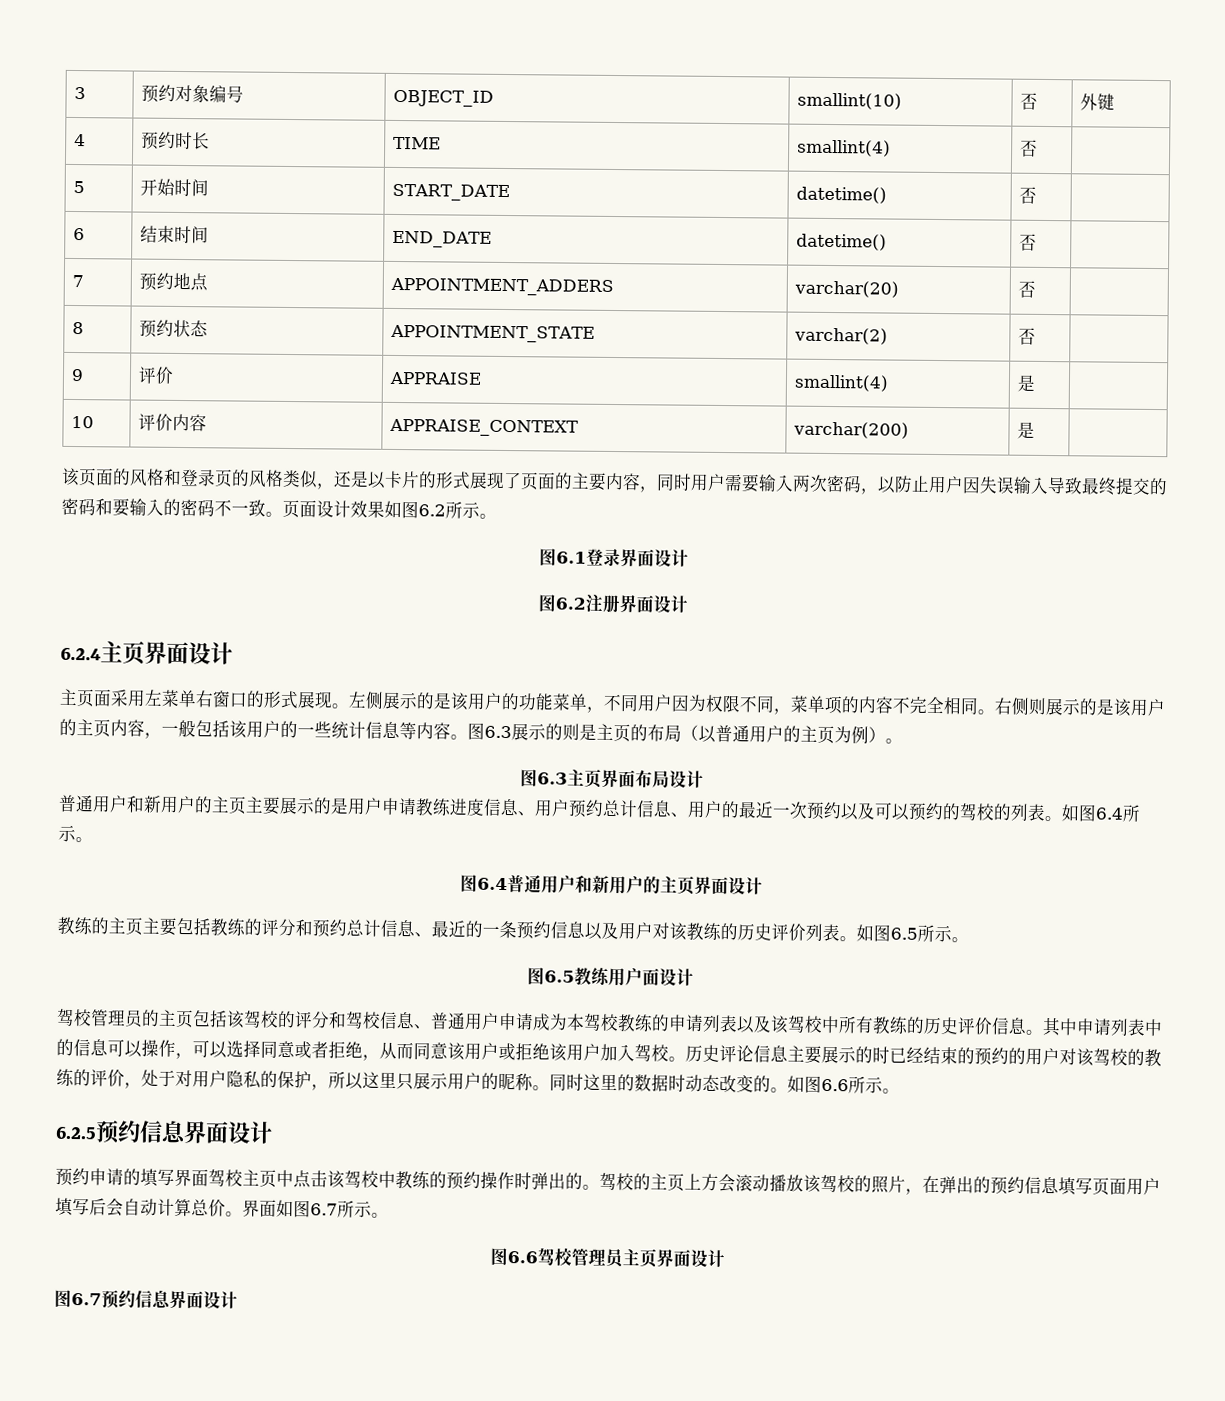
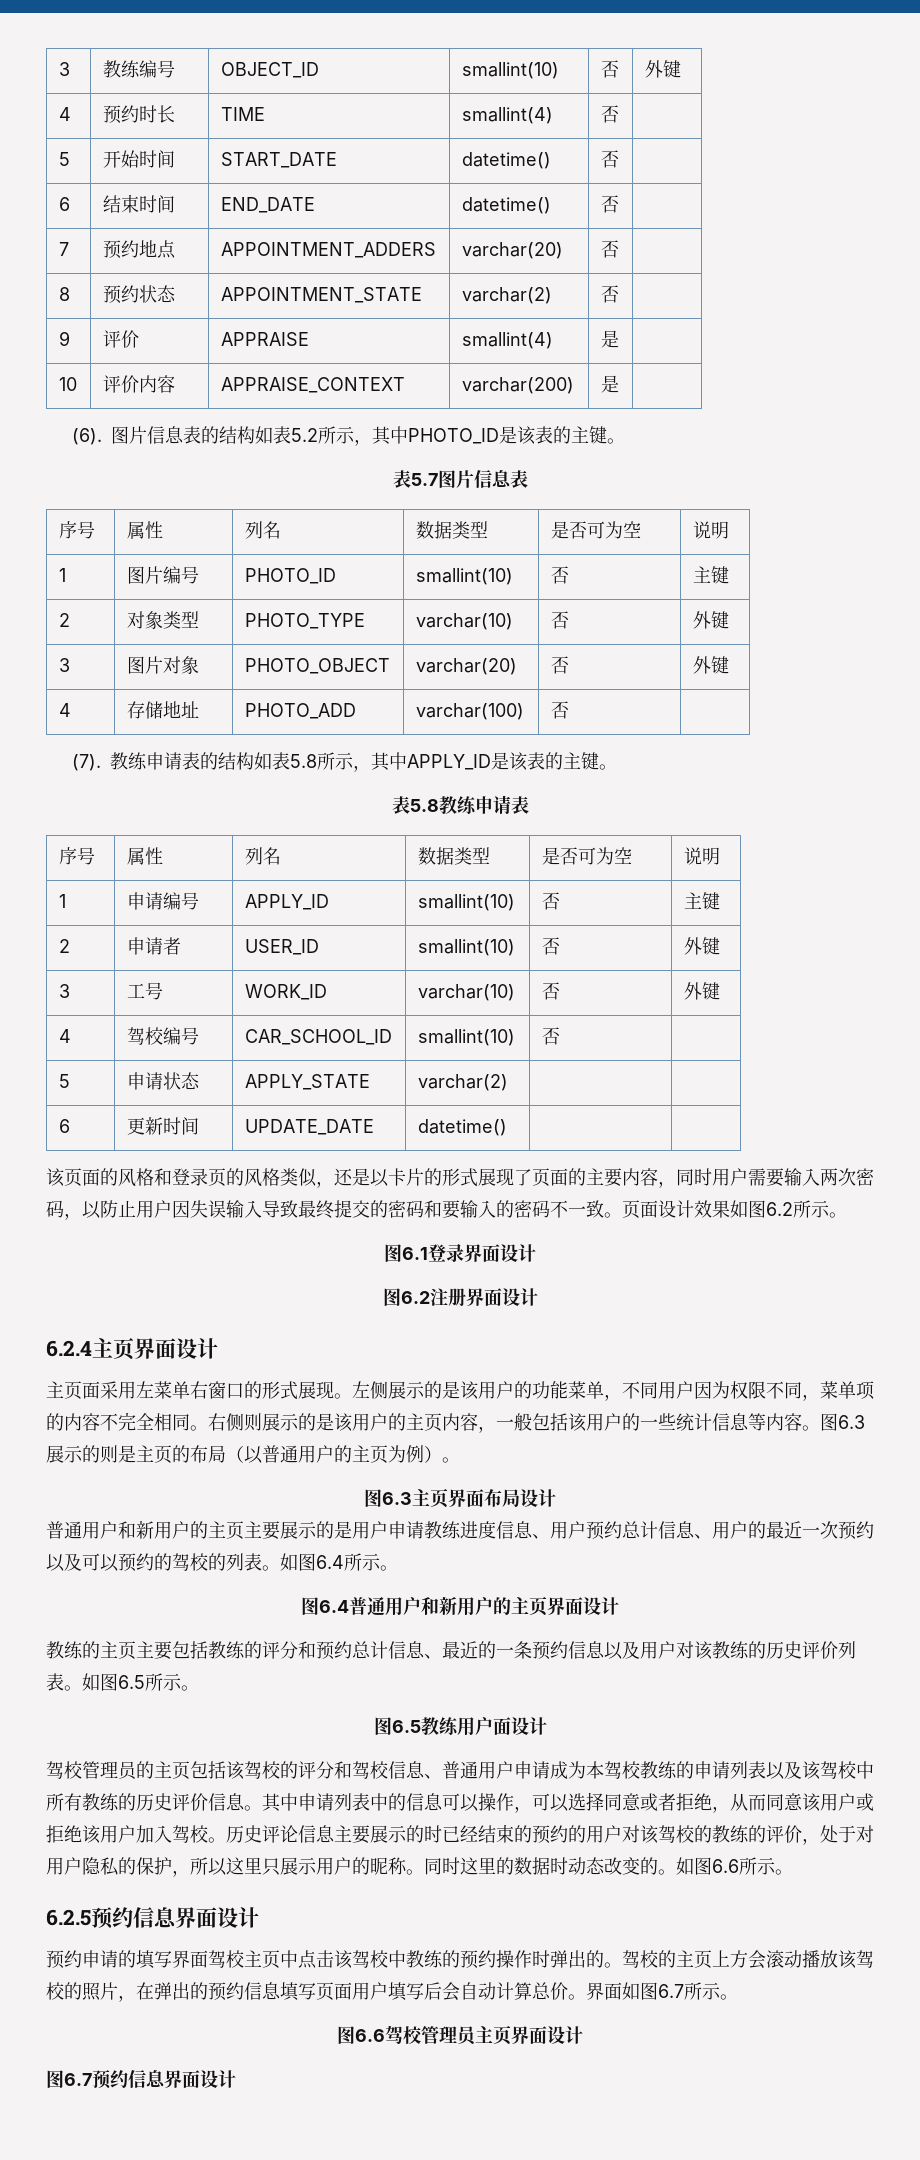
- 3 | 预约对象编号 | OBJECT_ID | smallint(10) | 否 | 外键
+ 3 | 教练编号 | OBJECT_ID | smallint(10) | 否 | 外键
+ (6).图片信息表的结构如表5.2所示，其中PHOTO_ID是该表的主键。
+ 表5.7图片信息表
+ 序号 | 属性 | 列名 | 数据类型 | 是否可为空 | 说明
+ 1 | 图片编号 | PHOTO_ID | smallint(10) | 否 | 主键
+ 2 | 对象类型 | PHOTO_TYPE | varchar(10) | 否 | 外键
+ 3 | 图片对象 | PHOTO_OBJECT | varchar(20) | 否 | 外键
+ 4 | 存储地址 | PHOTO_ADD | varchar(100) | 否 |
+ (7).教练申请表的结构如表5.8所示，其中APPLY_ID是该表的主键。
+ 表5.8教练申请表
+ 序号 | 属性 | 列名 | 数据类型 | 是否可为空 | 说明
+ 1 | 申请编号 | APPLY_ID | smallint(10) | 否 | 主键
+ 2 | 申请者 | USER_ID | smallint(10) | 否 | 外键
+ 3 | 工号 | WORK_ID | varchar(10) | 否 | 外键
+ 4 | 驾校编号 | CAR_SCHOOL_ID | smallint(10) | 否 |
+ 5 | 申请状态 | APPLY_STATE | varchar(2) | |
+ 6 | 更新时间 | UPDATE_DATE | datetime() | |

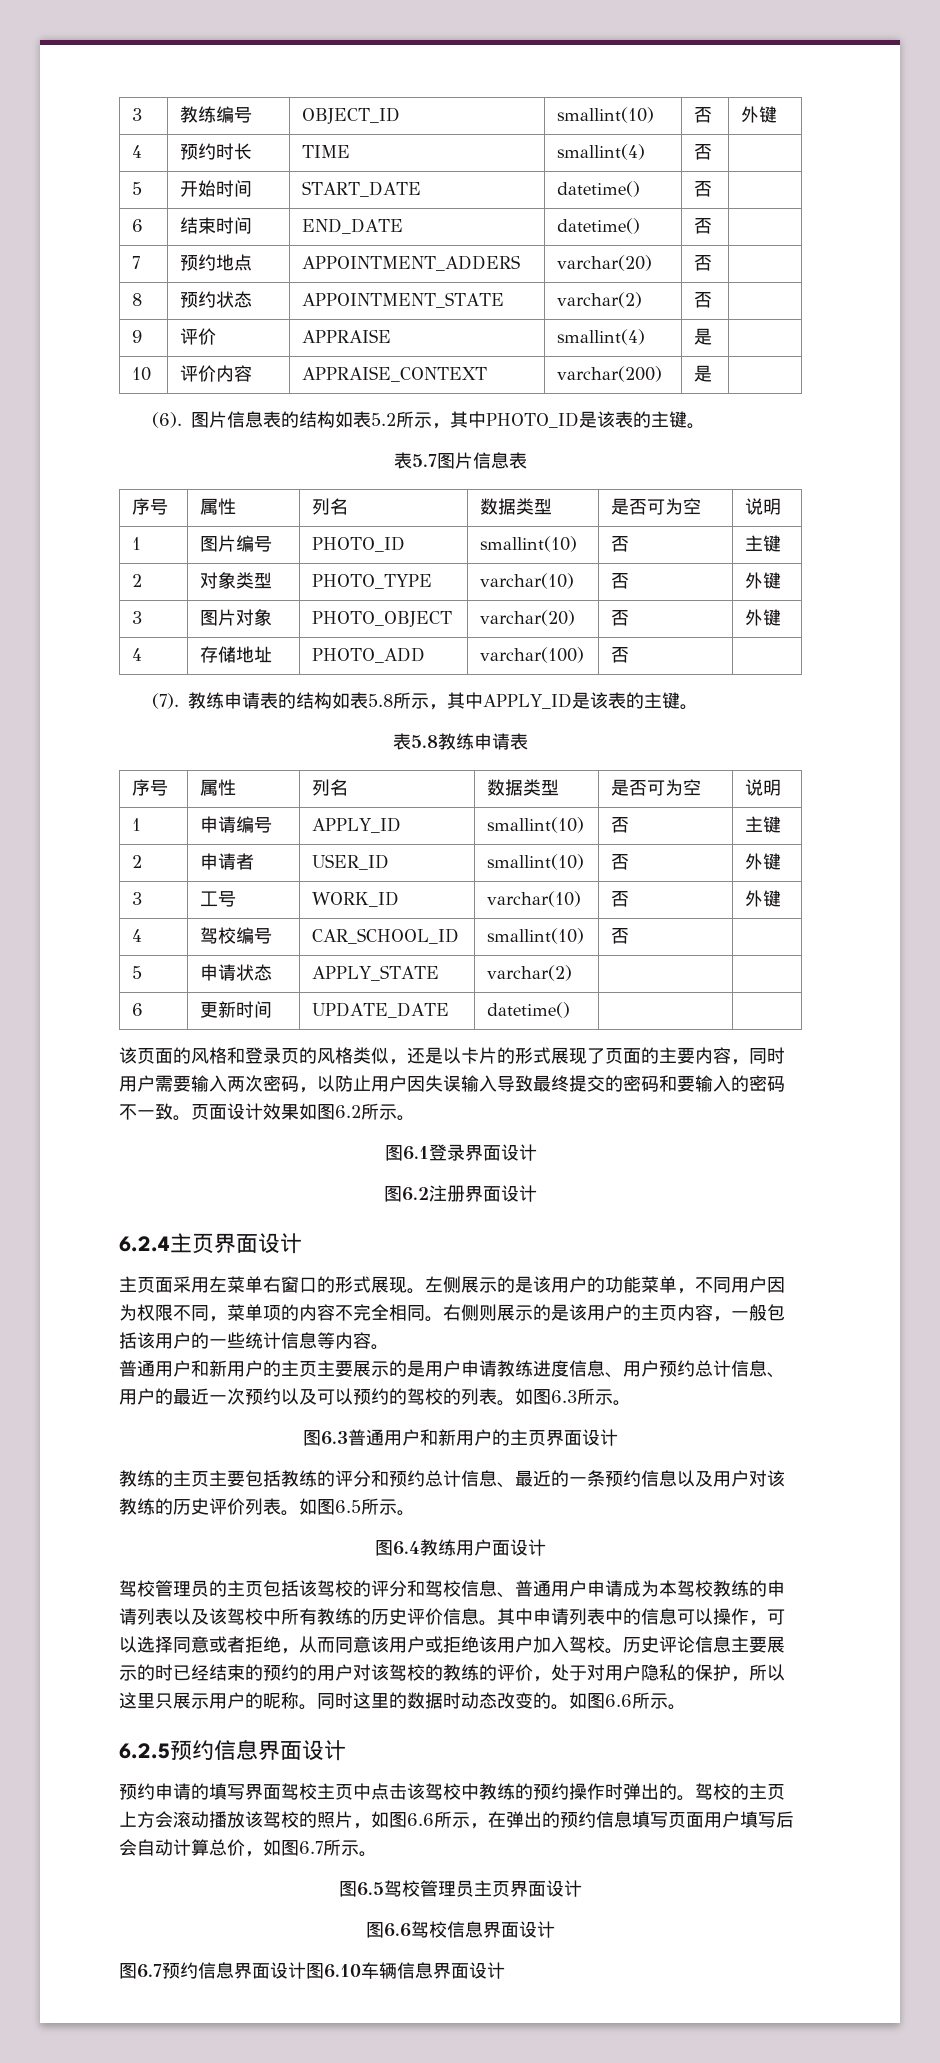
- 图6.3展示的则是主页的布局（以普通用户的主页为例）。
- 图6.3主页界面布局设计
- 如图6.4所示。
- 图6.4普通用户和新用户的主页界面设计
+ 如图6.3所示。
+ 图6.3普通用户和新用户的主页界面设计
- 图6.5教练用户面设计
+ 图6.4教练用户面设计
- 驾校的主页上方会滚动播放该驾校的照片，在弹出的预约信息填写页面用户填写后会自动计算总价。界面如图6.7所示。
+ 驾校的主页上方会滚动播放该驾校的照片，如图6.6所示，在弹出的预约信息填写页面用户填写后会自动计算总价，如图6.7所示。
- 图6.6驾校管理员主页界面设计
+ 图6.5驾校管理员主页界面设计
+ 图6.6驾校信息界面设计
- 图6.7预约信息界面设计
+ 图6.7预约信息界面设计图6.10车辆信息界面设计

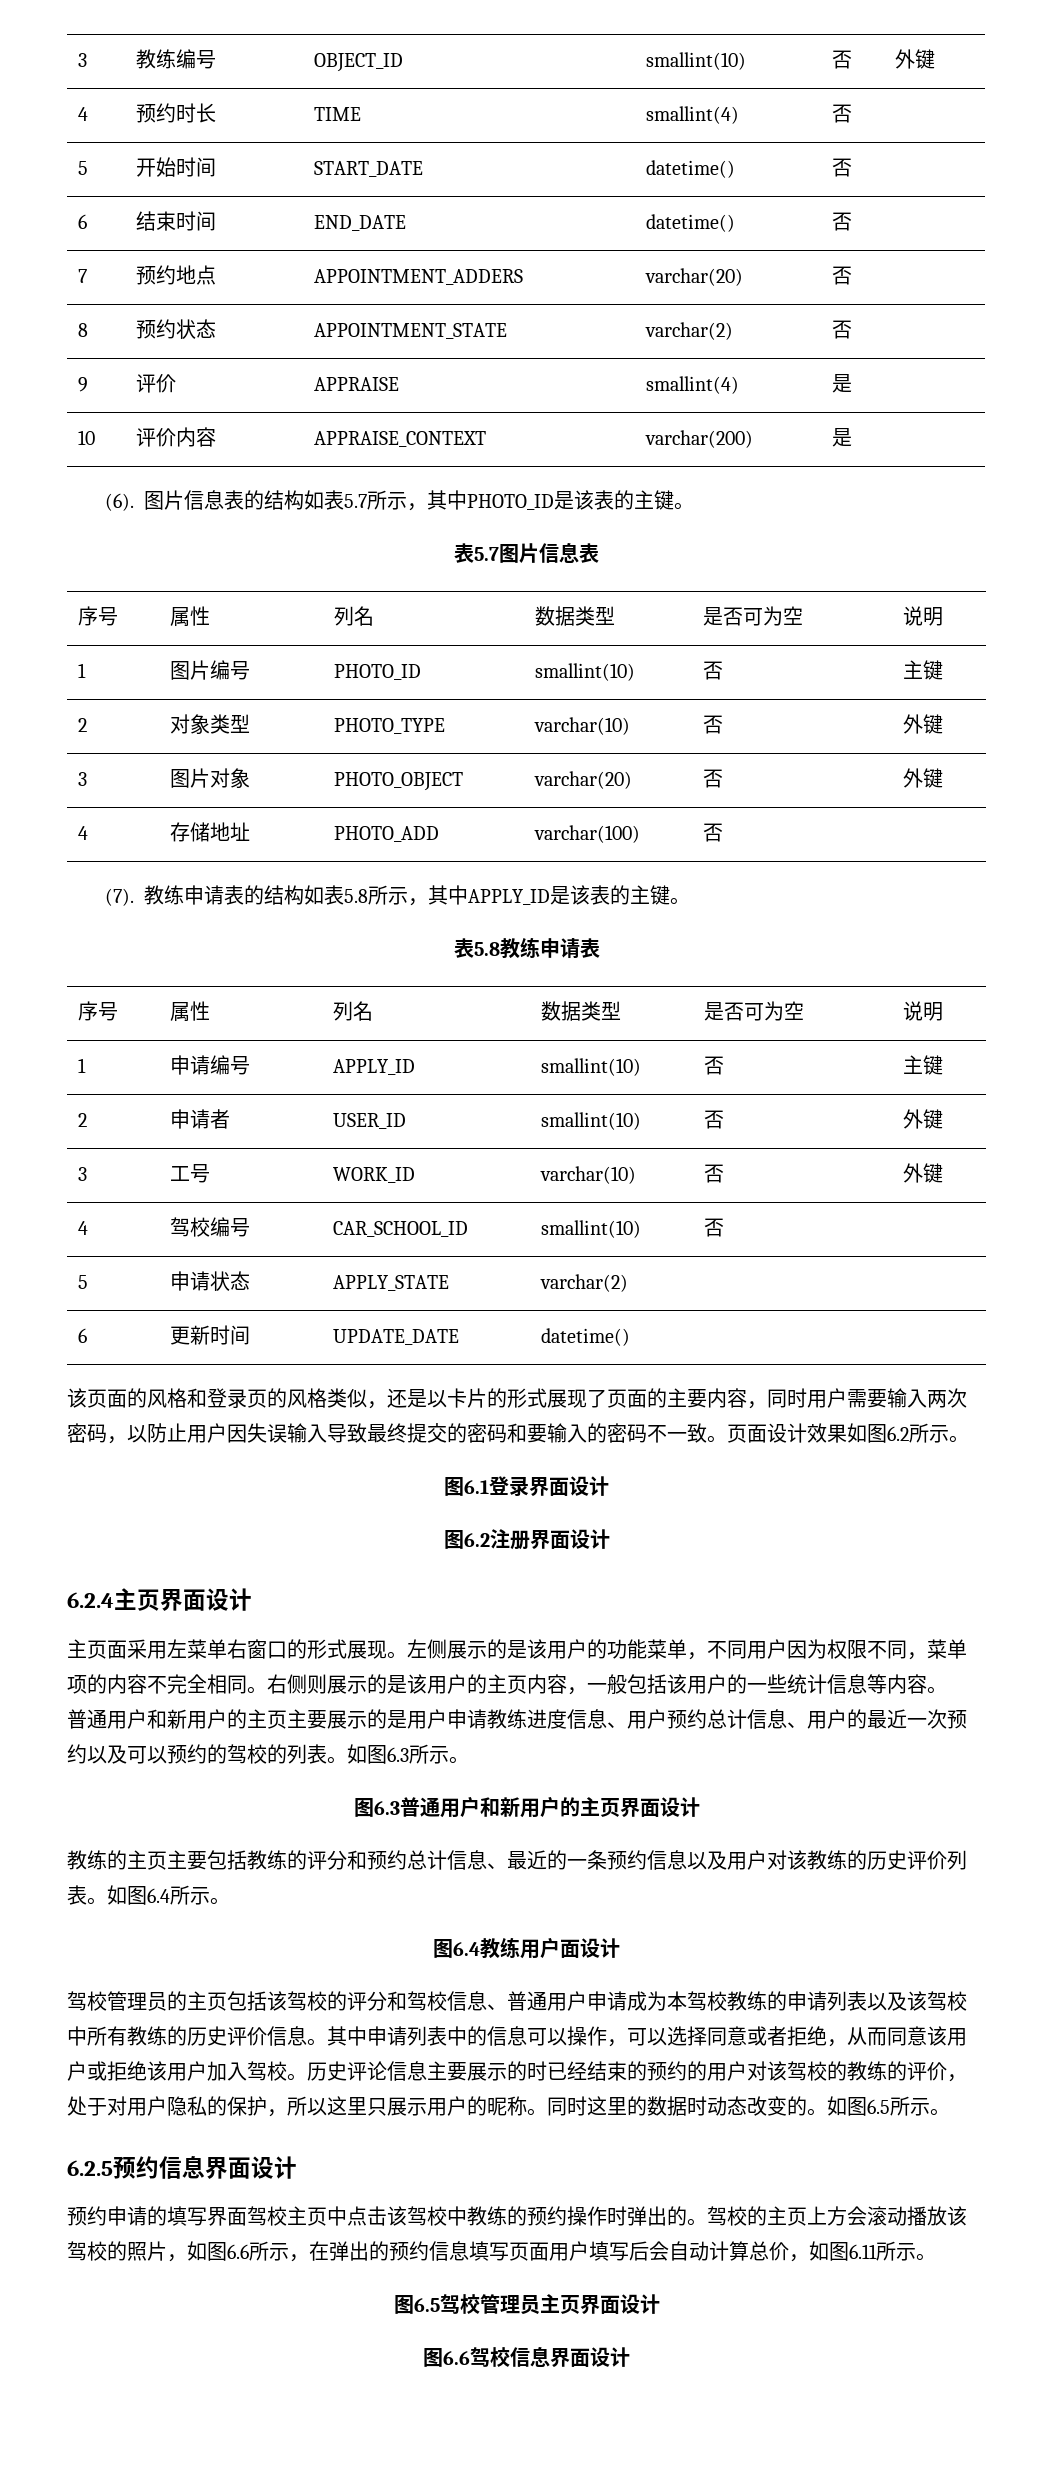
- 图片信息表的结构如表5.2所示，其中PHOTO_ID是该表的主键。
+ 图片信息表的结构如表5.7所示，其中PHOTO_ID是该表的主键。
- 如图6.5所示。
+ 如图6.4所示。
- 如图6.6所示。
+ 如图6.5所示。
- 驾校的主页上方会滚动播放该驾校的照片，如图6.6所示，在弹出的预约信息填写页面用户填写后会自动计算总价，如图6.7所示。
+ 驾校的主页上方会滚动播放该驾校的照片，如图6.6所示，在弹出的预约信息填写页面用户填写后会自动计算总价，如图6.11所示。
- 图6.7预约信息界面设计图6.10车辆信息界面设计

